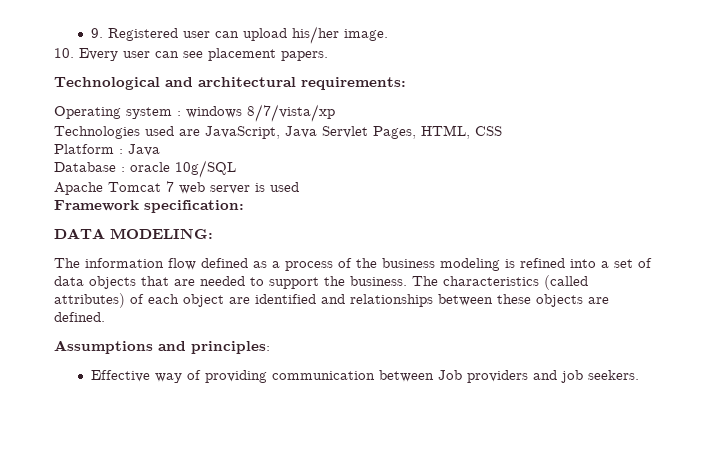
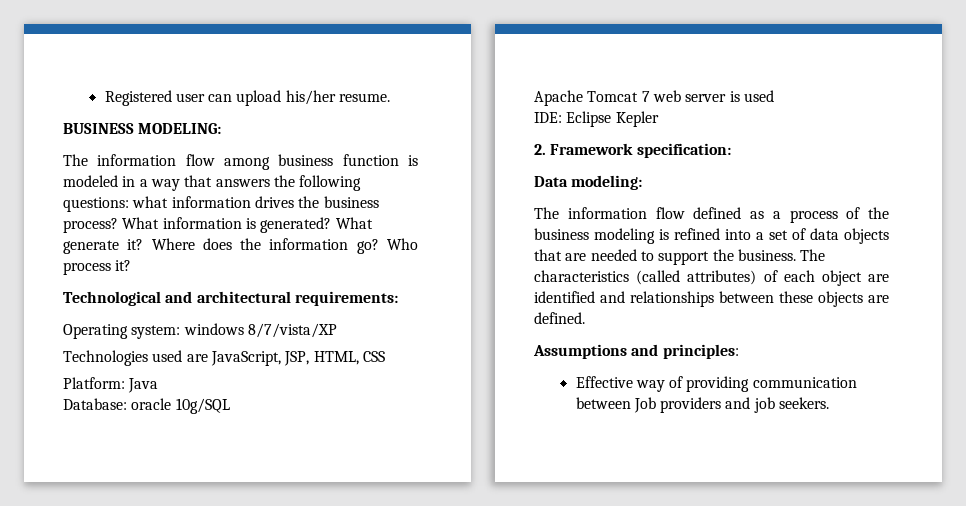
- 9. Registered user can upload his/her image.
- 10. Every user can see placement papers.
+ Registered user can upload his/her resume.
+ BUSINESS MODELING:
+ The information flow among business function is modeled in a way that answers the following questions: what information drives the business process? What information is generated? What generate it? Where does the information go? Who process it?
- Operating system : windows 8/7/vista/xp
+ Operating system: windows 8/7/vista/XP
- Technologies used are JavaScript, Java Servlet Pages, HTML, CSS
+ Technologies used are JavaScript, JSP, HTML, CSS
- Platform : Java
+ Platform: Java
- Database : oracle 10g/SQL
+ Database: oracle 10g/SQL
- Framework specification:
+ IDE: Eclipse Kepler
+ 2. Framework specification:
- DATA MODELING:
+ Data modeling:

